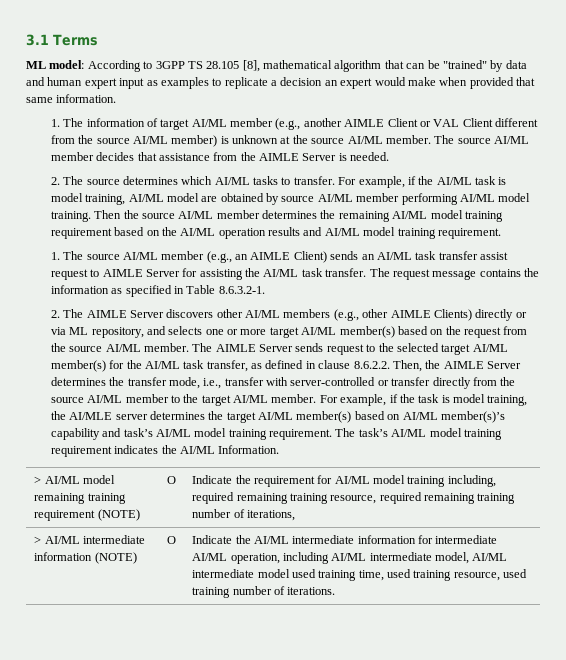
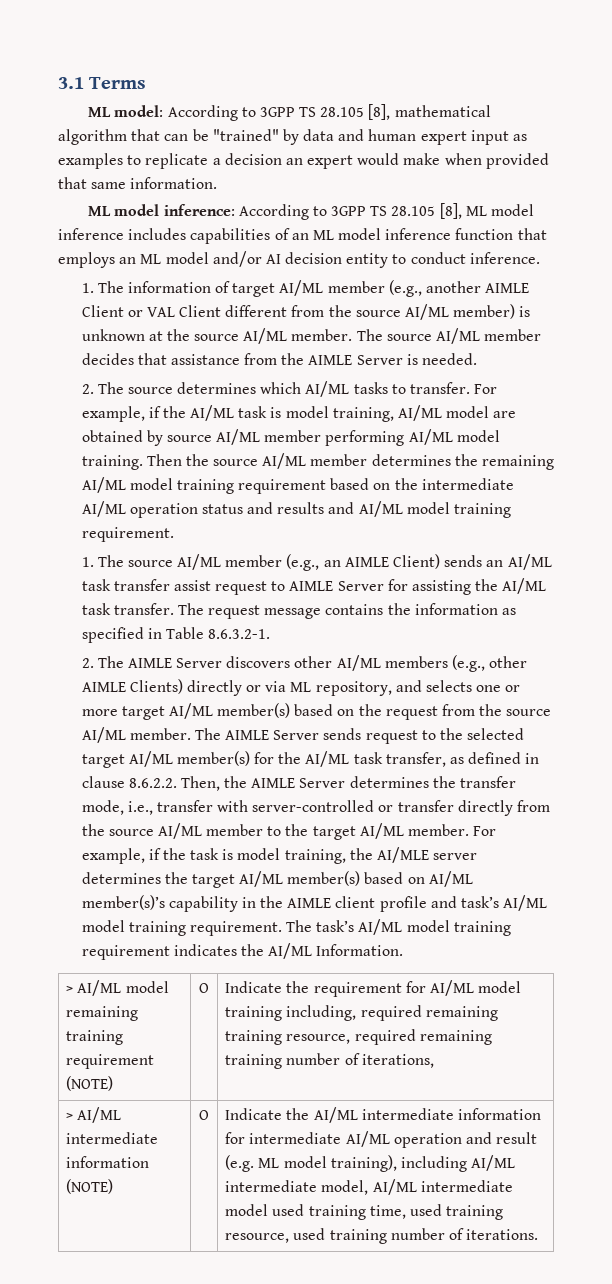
+ ML model inference: According to 3GPP TS 28.105 [8], ML model inference includes capabilities of an ML model inference function that employs an ML model and/or AI decision entity to conduct inference.
- Then the source AI/ML member determines the remaining AI/ML model training requirement based on the AI/ML operation results and AI/ML model training requirement.
+ Then the source AI/ML member determines the remaining AI/ML model training requirement based on the intermediate AI/ML operation status and results and AI/ML model training requirement.
- For example, if the task is model training, the AI/MLE server determines the target AI/ML member(s) based on AI/ML member(s)’s capability and task’s AI/ML model training requirement.
+ For example, if the task is model training, the AI/MLE server determines the target AI/ML member(s) based on AI/ML member(s)’s capability in the AIMLE client profile and task’s AI/ML model training requirement.
- > AI/ML intermediate information (NOTE) | O | Indicate the AI/ML intermediate information for intermediate AI/ML operation, including AI/ML intermediate model, AI/ML intermediate model used training time, used training resource, used training number of iterations.
+ > AI/ML intermediate information (NOTE) | O | Indicate the AI/ML intermediate information for intermediate AI/ML operation and result (e.g. ML model training), including AI/ML intermediate model, AI/ML intermediate model used training time, used training resource, used training number of iterations.

